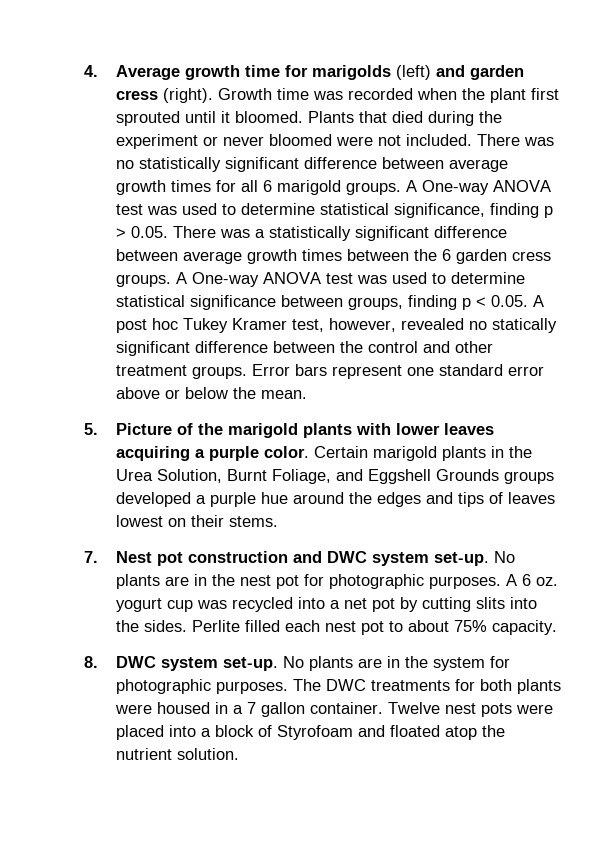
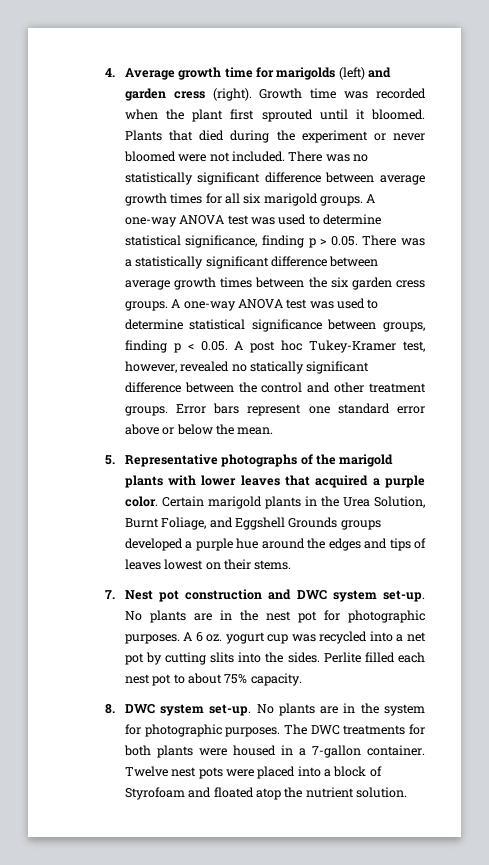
- There was no statistically significant difference between average growth times for all 6 marigold groups.
+ There was no statistically significant difference between average growth times for all six marigold groups.
- A One-way ANOVA test was used to determine statistical significance, finding p > 0.05. There was a statistically significant difference between average growth times between the 6 garden cress groups.
+ A one-way ANOVA test was used to determine statistical significance, finding p > 0.05. There was a statistically significant difference between average growth times between the six garden cress groups.
- A One-way ANOVA test was used to determine statistical significance between groups, finding p < 0.05. A post hoc Tukey Kramer test, however, revealed no statically significant difference between the control and other treatment groups.
+ A one-way ANOVA test was used to determine statistical significance between groups, finding p < 0.05. A post hoc Tukey-Kramer test, however, revealed no statically significant difference between the control and other treatment groups.
- 5. Picture of the marigold plants with lower leaves acquiring a purple color.
+ 5. Representative photographs of the marigold plants with lower leaves that acquired a purple color.
- The DWC treatments for both plants were housed in a 7 gallon container.
+ The DWC treatments for both plants were housed in a 7-gallon container.

